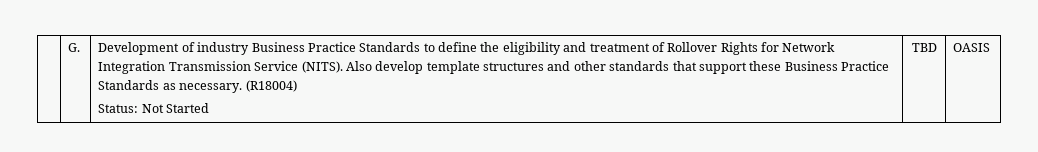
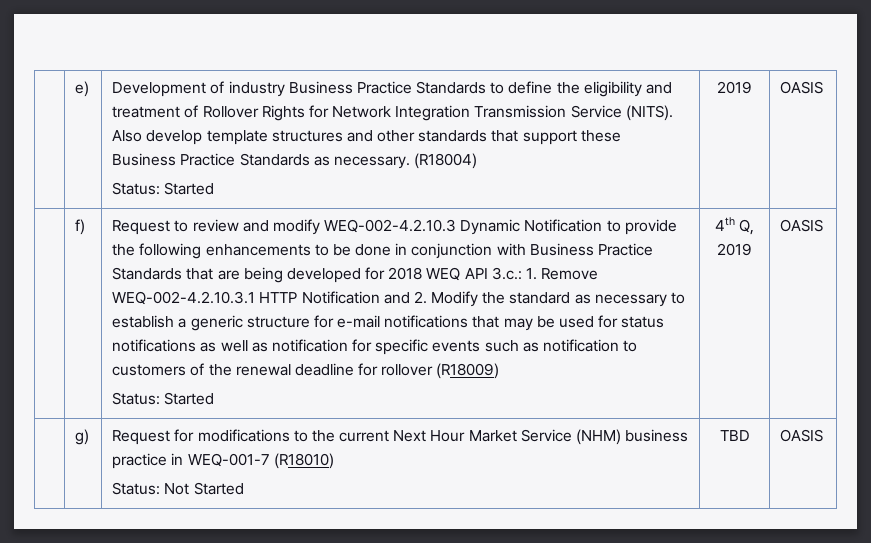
- G.
+ e)
+ Status: Started | 2019 | OASIS
+ | f) | Request to review and modify WEQ-002-4.2.10.3 Dynamic Notification to provide the following enhancements to be done in conjunction with Business Practice Standards that are being developed for 2018 WEQ API 3.c.: 1. Remove WEQ-002-4.2.10.3.1 HTTP Notification and 2. Modify the standard as necessary to establish a generic structure for e-mail notifications that may be used for status notifications as well as notification for specific events such as notification to customers of the renewal deadline for rollover (R18009)
+ Status: Started | 4th Q, 2019 | OASIS
+ | g) | Request for modifications to the current Next Hour Market Service (NHM) business practice in WEQ-001-7 (R18010)

